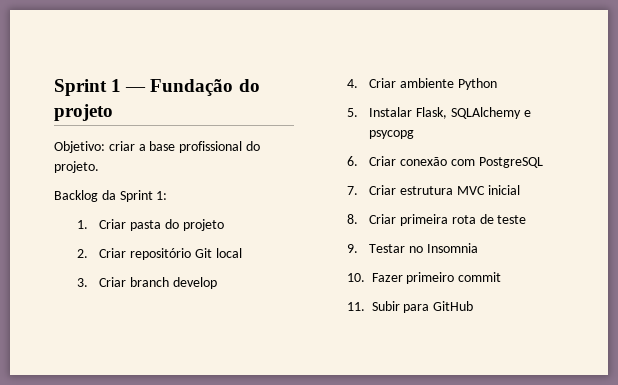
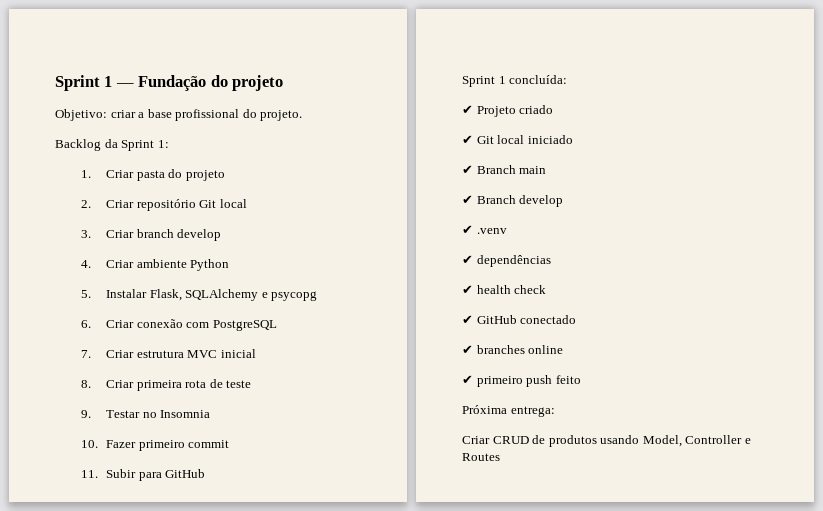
+ Sprint 1 concluída:
+ ✔ Projeto criado
+ ✔ Git local iniciado
+ ✔ Branch main
+ ✔ Branch develop
+ ✔ .venv
+ ✔ dependências
+ ✔ health check
+ ✔ GitHub conectado
+ ✔ branches online
+ ✔ primeiro push feito
+ Próxima entrega:
+ Criar CRUD de produtos usando Model, Controller e Routes

